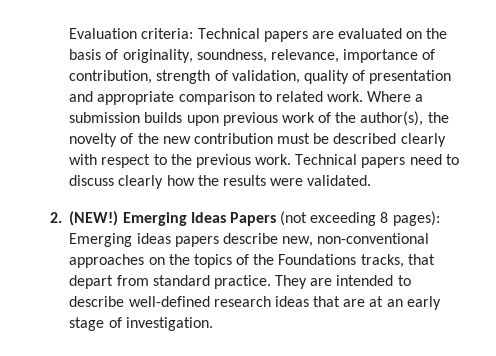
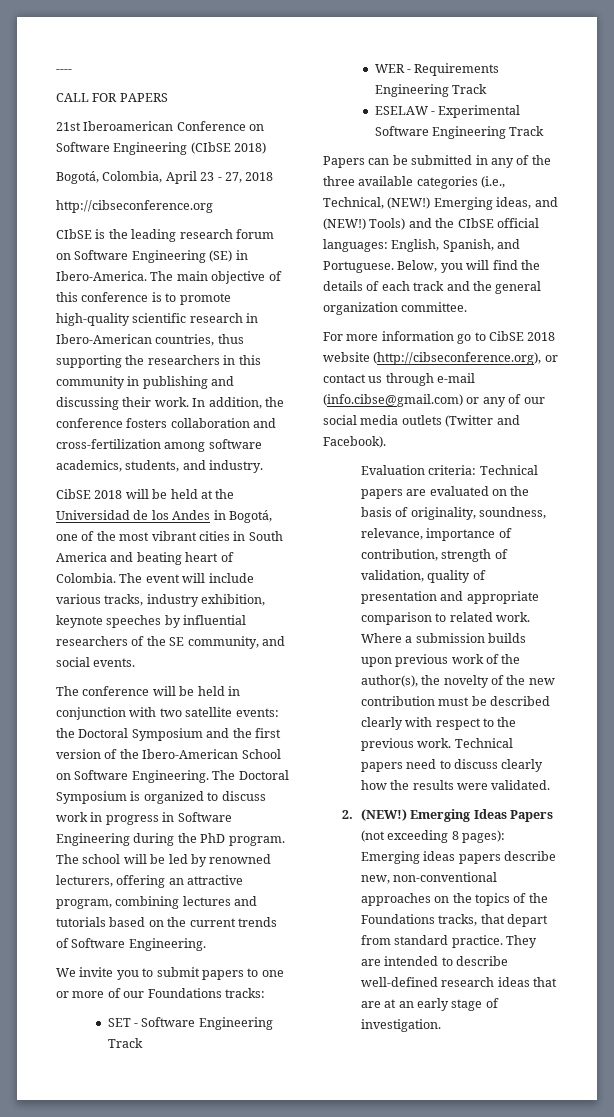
+ ----
+ CALL FOR PAPERS
+ 21st Iberoamerican Conference on Software Engineering (CIbSE 2018)
+ Bogotá, Colombia, April 23 - 27, 2018
+ http://cibseconference.org
+ CIbSE is the leading research forum on Software Engineering (SE) in Ibero-America. The main objective of this conference is to promote high-quality scientific research in Ibero-American countries, thus supporting the researchers in this community in publishing and discussing their work. In addition, the conference fosters collaboration and cross-fertilization among software academics, students, and industry.
+ CibSE 2018 will be held at the Universidad de los Andes in Bogotá, one of the most vibrant cities in South America and beating heart of Colombia. The event will include various tracks, industry exhibition, keynote speeches by influential researchers of the SE community, and social events.
+ The conference will be held in conjunction with two satellite events: the Doctoral Symposium and the first version of the Ibero-American School on Software Engineering. The Doctoral Symposium is organized to discuss work in progress in Software Engineering during the PhD program. The school will be led by renowned lecturers, offering an attractive program, combining lectures and tutorials based on the current trends of Software Engineering.
+ We invite you to submit papers to one or more of our Foundations tracks:
+ SET - Software Engineering Track
+ WER - Requirements Engineering Track
+ ESELAW - Experimental Software Engineering Track
+ Papers can be submitted in any of the three available categories (i.e., Technical, (NEW!) Emerging ideas, and (NEW!) Tools) and the CIbSE official languages: English, Spanish, and Portuguese. Below, you will find the details of each track and the general organization committee.
+ For more information go to CibSE 2018 website (http://cibseconference.org), or contact us through e-mail (info.cibse@gmail.com) or any of our social media outlets (Twitter and Facebook).

